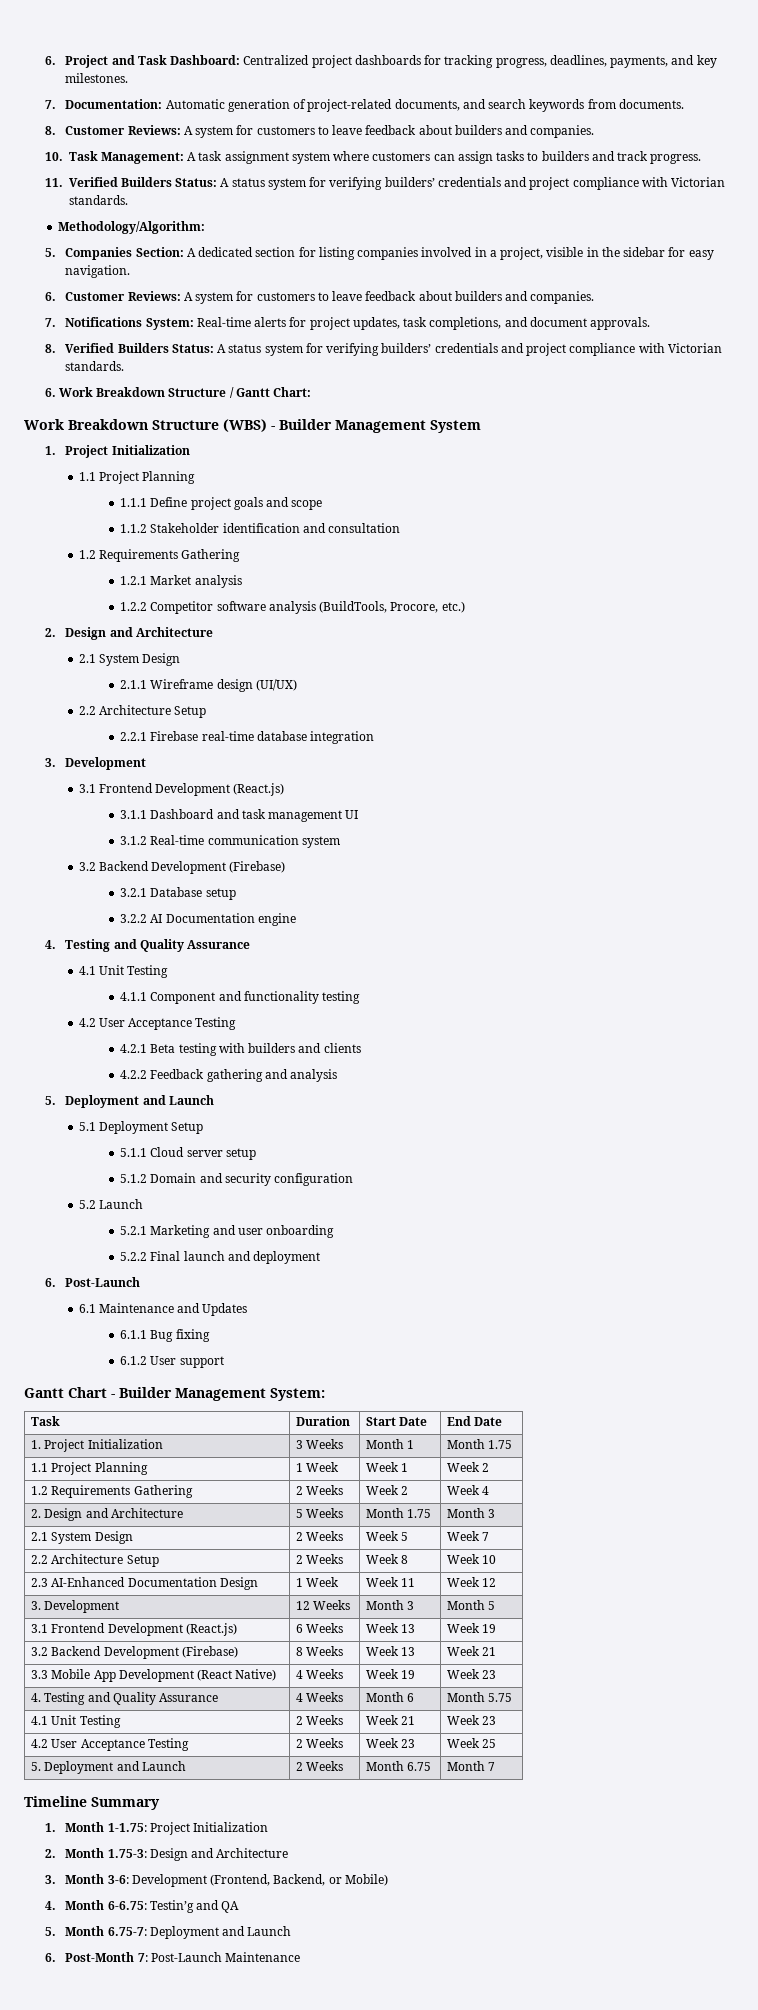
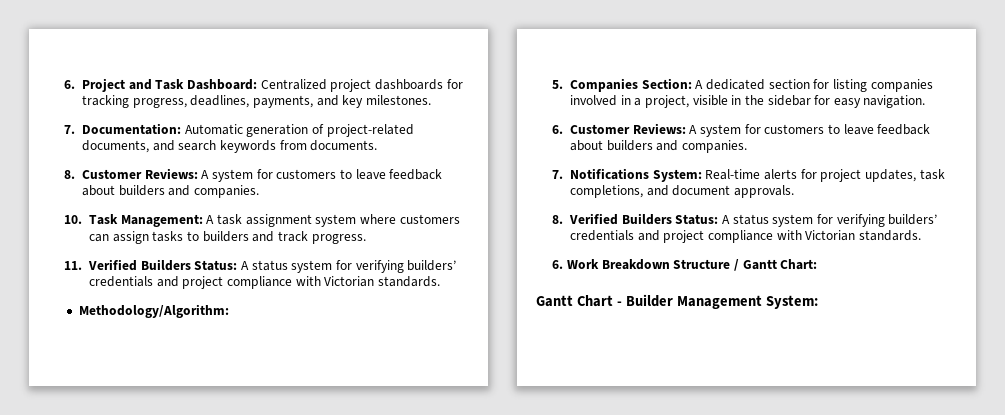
- Work Breakdown Structure (WBS) - Builder Management System
- 1. Project Initialization
- 1.1 Project Planning
- 1.1.1 Define project goals and scope
- 1.1.2 Stakeholder identification and consultation
- 1.2 Requirements Gathering
- 1.2.1 Market analysis
- 1.2.2 Competitor software analysis (BuildTools, Procore, etc.)
- 2. Design and Architecture
- 2.1 System Design
- 2.1.1 Wireframe design (UI/UX)
- 2.2 Architecture Setup
- 2.2.1 Firebase real-time database integration
- 3. Development
- 3.1 Frontend Development (React.js)
- 3.1.1 Dashboard and task management UI
- 3.1.2 Real-time communication system
- 3.2 Backend Development (Firebase)
- 3.2.1 Database setup
- 3.2.2 AI Documentation engine
- 4. Testing and Quality Assurance
- 4.1 Unit Testing
- 4.1.1 Component and functionality testing
- 4.2 User Acceptance Testing
- 4.2.1 Beta testing with builders and clients
- 4.2.2 Feedback gathering and analysis
- 5. Deployment and Launch
- 5.1 Deployment Setup
- 5.1.1 Cloud server setup
- 5.1.2 Domain and security configuration
- 5.2 Launch
- 5.2.1 Marketing and user onboarding
- 5.2.2 Final launch and deployment
- 6. Post-Launch
- 6.1 Maintenance and Updates
- 6.1.1 Bug fixing
- 6.1.2 User support
- Task | Duration | Start Date | End Date
- 1. Project Initialization | 3 Weeks | Month 1 | Month 1.75
- 1.1 Project Planning | 1 Week | Week 1 | Week 2
- 1.2 Requirements Gathering | 2 Weeks | Week 2 | Week 4
- 2. Design and Architecture | 5 Weeks | Month 1.75 | Month 3
- 2.1 System Design | 2 Weeks | Week 5 | Week 7
- 2.2 Architecture Setup | 2 Weeks | Week 8 | Week 10
- 2.3 AI-Enhanced Documentation Design | 1 Week | Week 11 | Week 12
- 3. Development | 12 Weeks | Month 3 | Month 5
- 3.1 Frontend Development (React.js) | 6 Weeks | Week 13 | Week 19
- 3.2 Backend Development (Firebase) | 8 Weeks | Week 13 | Week 21
- 3.3 Mobile App Development (React Native) | 4 Weeks | Week 19 | Week 23
- 4. Testing and Quality Assurance | 4 Weeks | Month 6 | Month 5.75
- 4.1 Unit Testing | 2 Weeks | Week 21 | Week 23
- 4.2 User Acceptance Testing | 2 Weeks | Week 23 | Week 25
- 5. Deployment and Launch | 2 Weeks | Month 6.75 | Month 7
- Timeline Summary
- 1. Month 1-1.75: Project Initialization
- 2. Month 1.75-3: Design and Architecture
- 3. Month 3-6: Development (Frontend, Backend, or Mobile)
- 4. Month 6-6.75: Testin’g and QA
- 5. Month 6.75-7: Deployment and Launch
- 6. Post-Month 7: Post-Launch Maintenance

